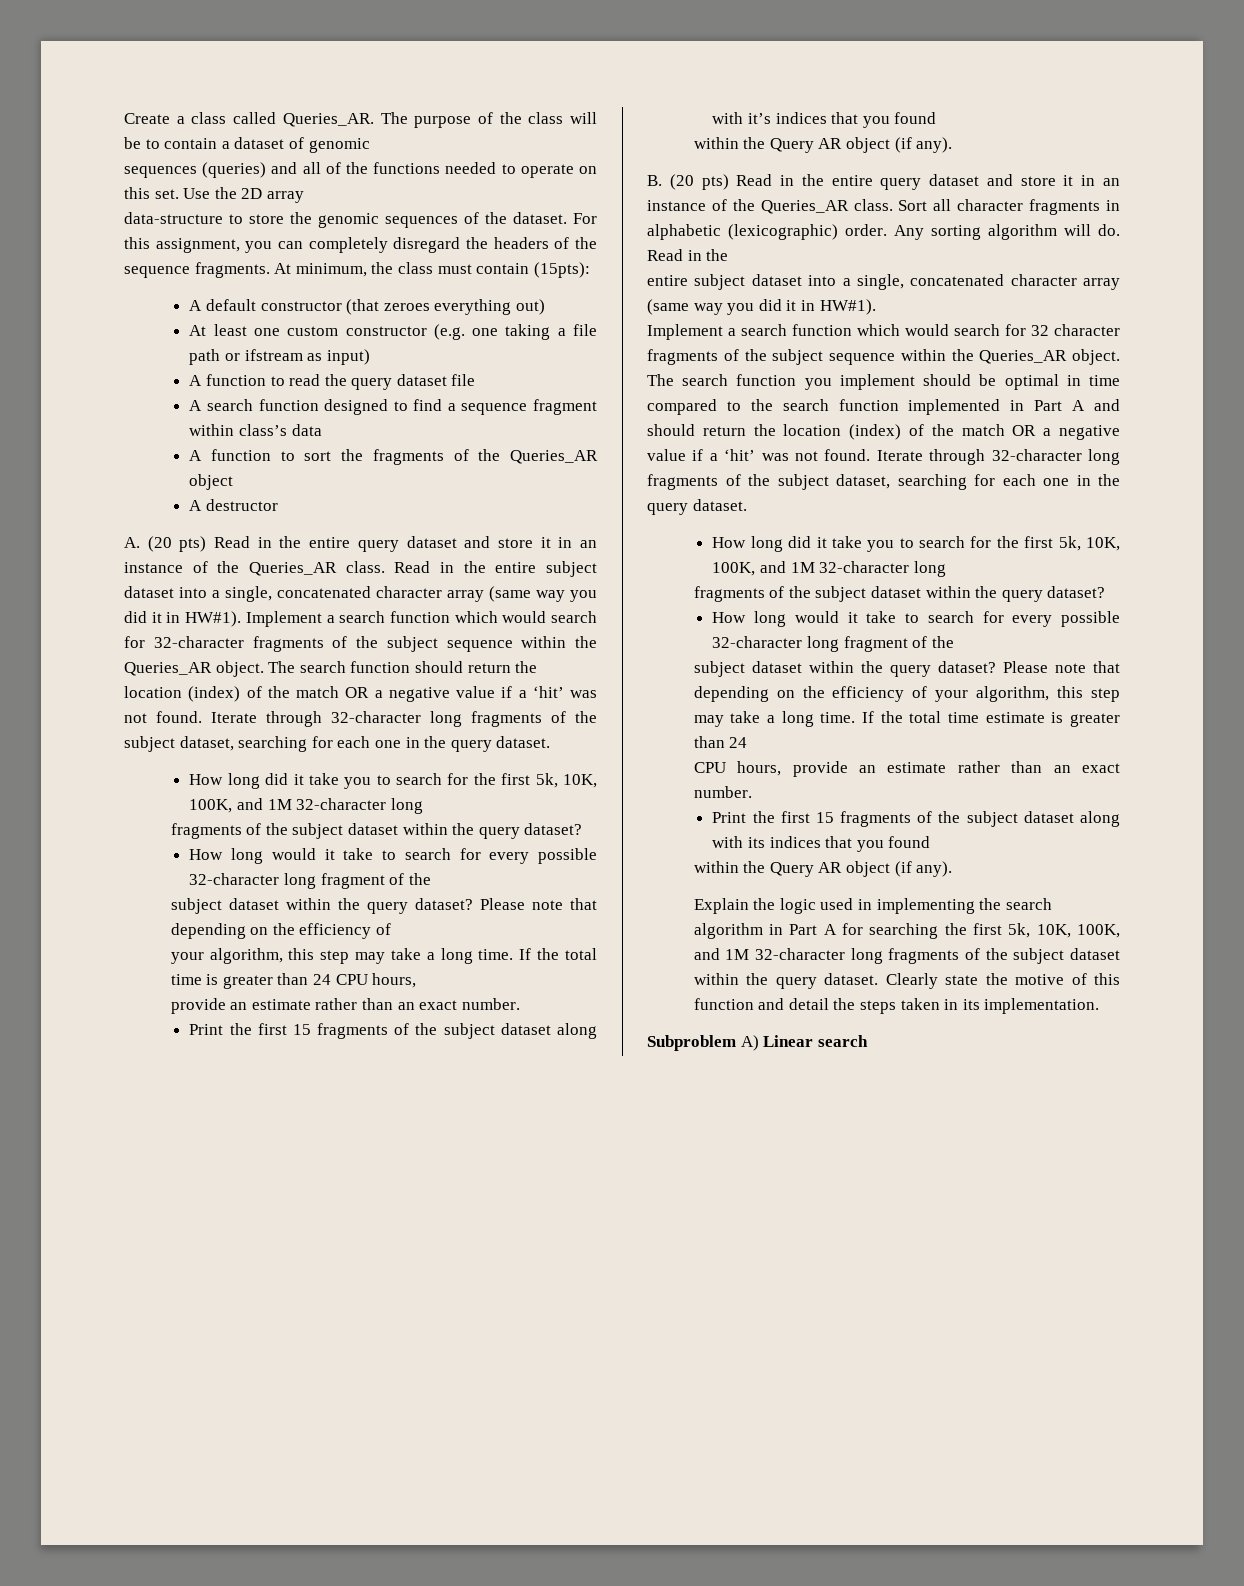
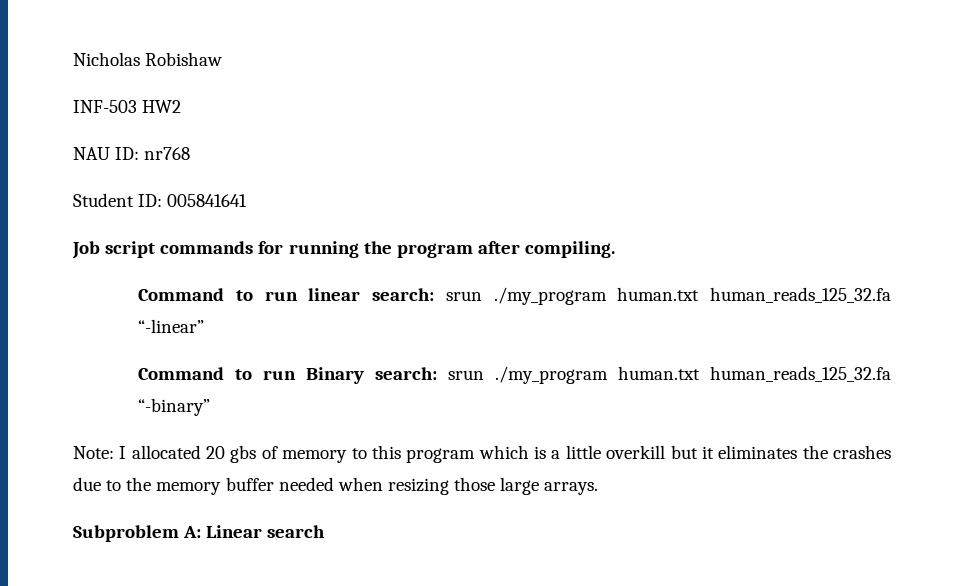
- Create a class called Queries_AR. The purpose of the class will be to contain a dataset of genomic
- sequences (queries) and all of the functions needed to operate on this set. Use the 2D array
- data-structure to store the genomic sequences of the dataset. For this assignment, you can completely disregard the headers of the sequence fragments. At minimum, the class must contain (15pts):
- A default constructor (that zeroes everything out)
- At least one custom constructor (e.g. one taking a file path or ifstream as input)
- A function to read the query dataset file
- A search function designed to find a sequence fragment within class’s data
- A function to sort the fragments of the Queries_AR object
- A destructor
- A. (20 pts) Read in the entire query dataset and store it in an instance of the Queries_AR class. Read in the entire subject dataset into a single, concatenated character array (same way you did it in HW#1). Implement a search function which would search for 32-character fragments of the subject sequence within the Queries_AR object. The search function should return the location (index) of the match OR a negative value if a ‘hit’ was not found. Iterate through 32-character long fragments of the subject dataset, searching for each one in the query dataset.
- How long did it take you to search for the first 5k, 10K, 100K, and 1M 32-character long
- fragments of the subject dataset within the query dataset?
- How long would it take to search for every possible 32-character long fragment of the
- subject dataset within the query dataset? Please note that depending on the efficiency of
- your algorithm, this step may take a long time. If the total time is greater than 24 CPU hours,
- provide an estimate rather than an exact number.
- Print the first 15 fragments of the subject dataset along with it’s indices that you found
- within the Query AR object (if any).
- B. (20 pts) Read in the entire query dataset and store it in an instance of the Queries_AR class. Sort all character fragments in alphabetic (lexicographic) order. Any sorting algorithm will do. Read in the
- entire subject dataset into a single, concatenated character array (same way you did it in HW#1).
- Implement a search function which would search for 32 character fragments of the subject sequence within the Queries_AR object. The search function you implement should be optimal in time compared to the search function implemented in Part A and should return the location (index) of the match OR a negative value if a ‘hit’ was not found. Iterate through 32-character long fragments of the subject dataset, searching for each one in the query dataset.
- How long did it take you to search for the first 5k, 10K, 100K, and 1M 32-character long
- fragments of the subject dataset within the query dataset?
- How long would it take to search for every possible 32-character long fragment of the
- subject dataset within the query dataset? Please note that depending on the efficiency of your algorithm, this step may take a long time. If the total time estimate is greater than 24
- CPU hours, provide an estimate rather than an exact number.
- Print the first 15 fragments of the subject dataset along with its indices that you found
- within the Query AR object (if any).
- Explain the logic used in implementing the search algorithm in Part A for searching the first 5k, 10K, 100K, and 1M 32-character long fragments of the subject dataset within the query dataset. Clearly state the motive of this function and detail the steps taken in its implementation.
+ Nicholas Robishaw
+ INF-503 HW2
+ NAU ID: nr768
+ Student ID: 005841641
+ Job script commands for running the program after compiling.
+ Command to run linear search: srun ./my_program human.txt human_reads_125_32.fa “-linear”
+ Command to run Binary search: srun ./my_program human.txt human_reads_125_32.fa “-binary”
+ Note: I allocated 20 gbs of memory to this program which is a little overkill but it eliminates the crashes due to the memory buffer needed when resizing those large arrays.
- Subproblem A) Linear search
+ Subproblem A: Linear search

